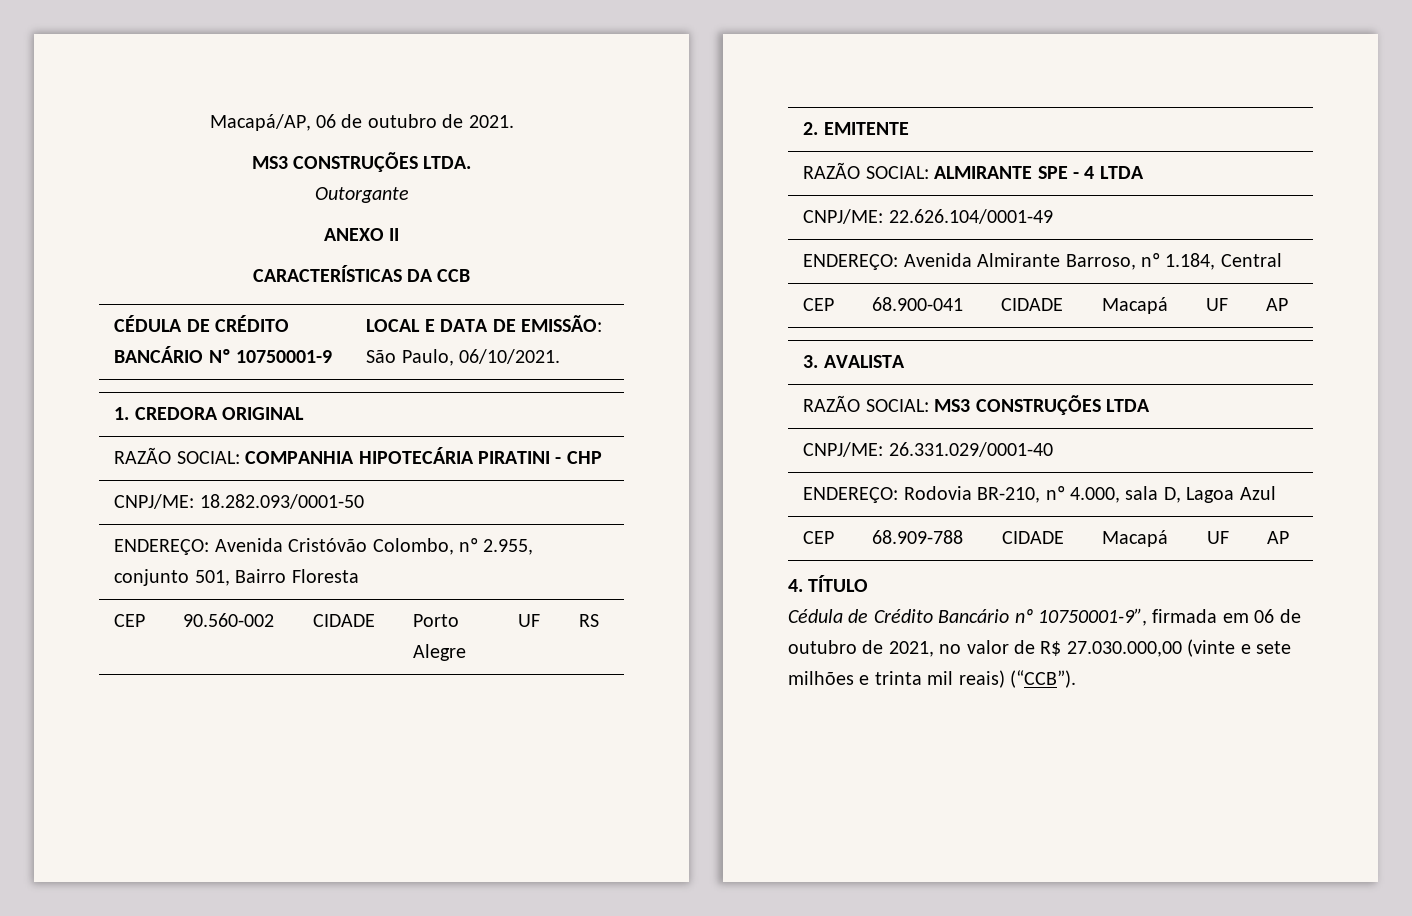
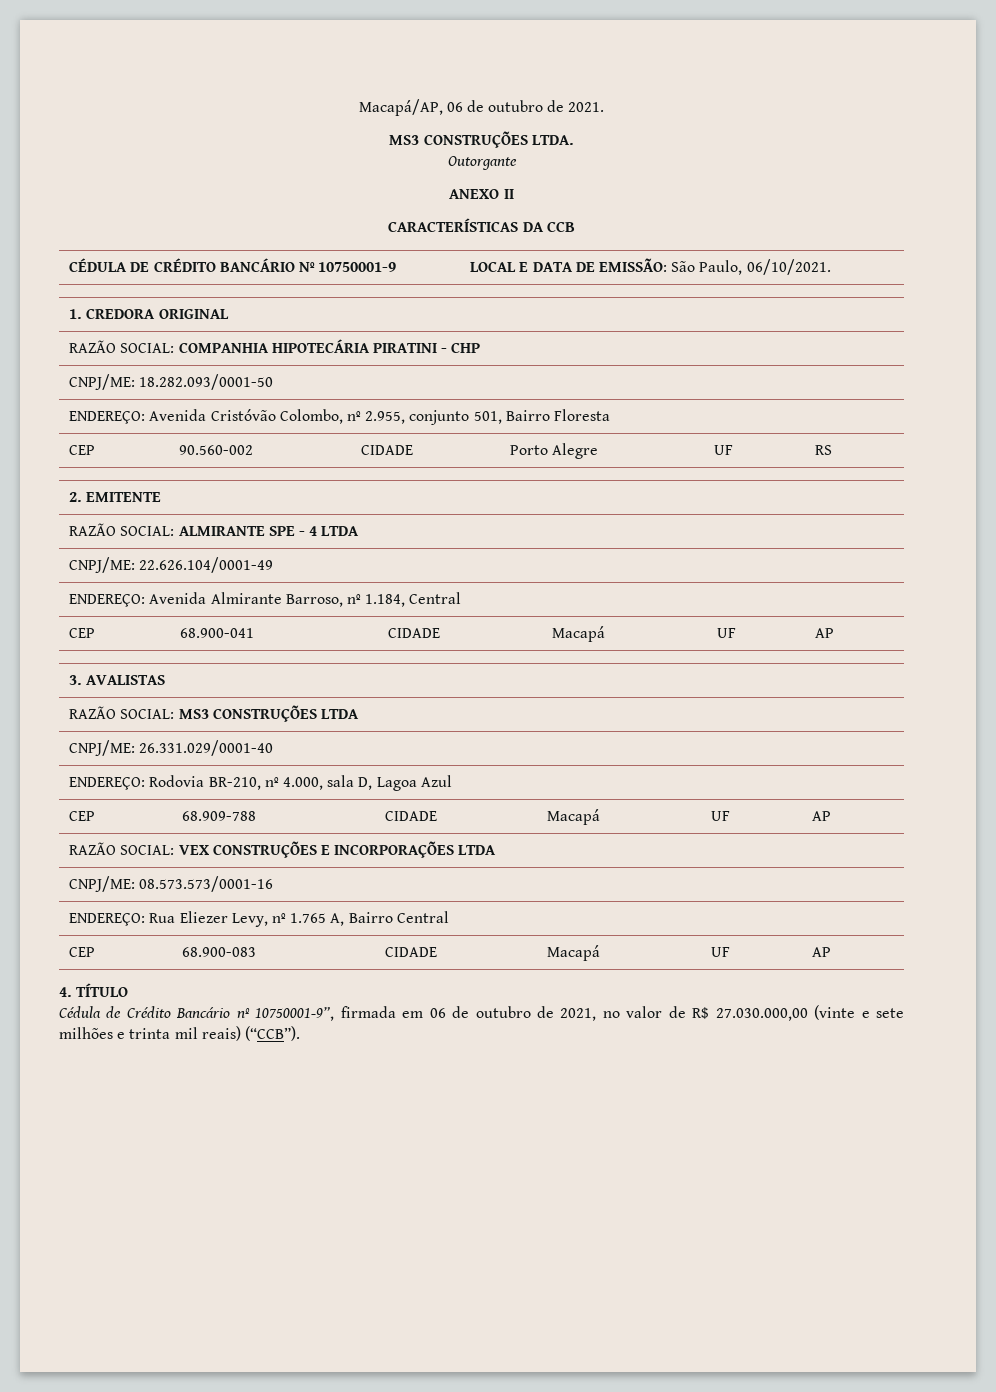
- 3. AVALISTA
+ 3. AVALISTAS
+ RAZÃO SOCIAL: VEX CONSTRUÇÕES E INCORPORAÇÕES LTDA
+ CNPJ/ME: 08.573.573/0001-16
+ ENDEREÇO: Rua Eliezer Levy, nº 1.765 A, Bairro Central
+ CEP | 68.900-083 | CIDADE | Macapá | UF | AP

